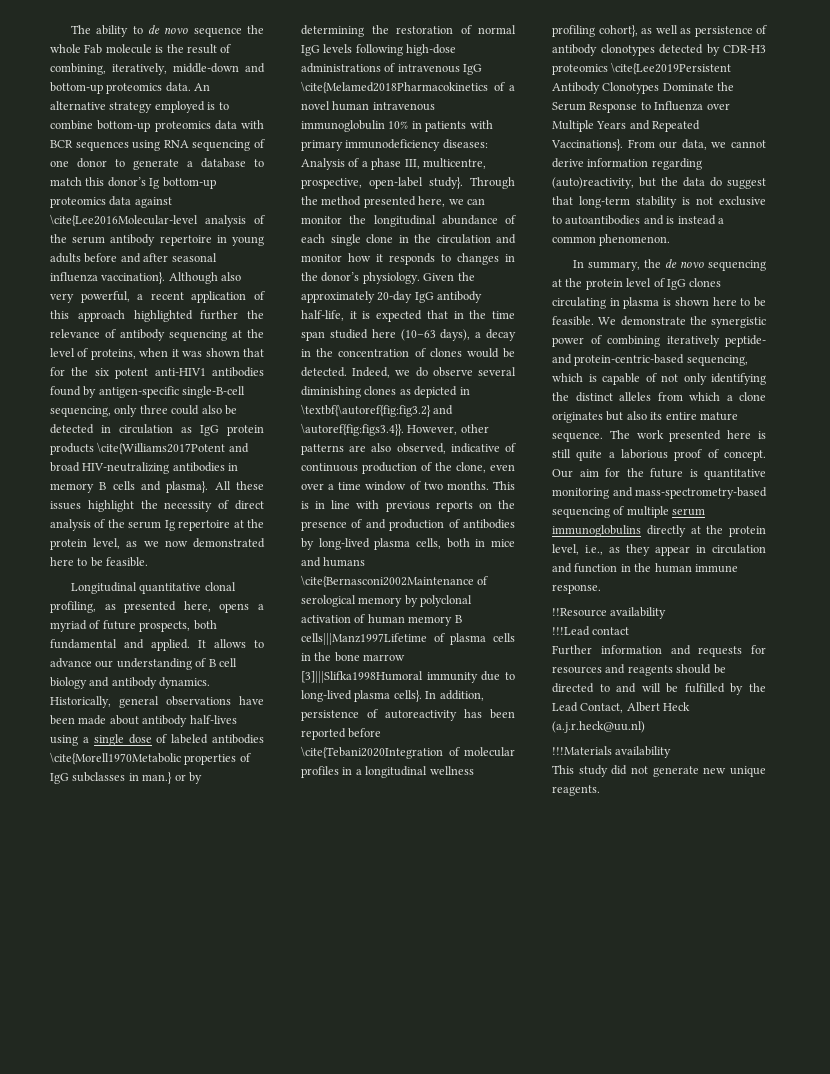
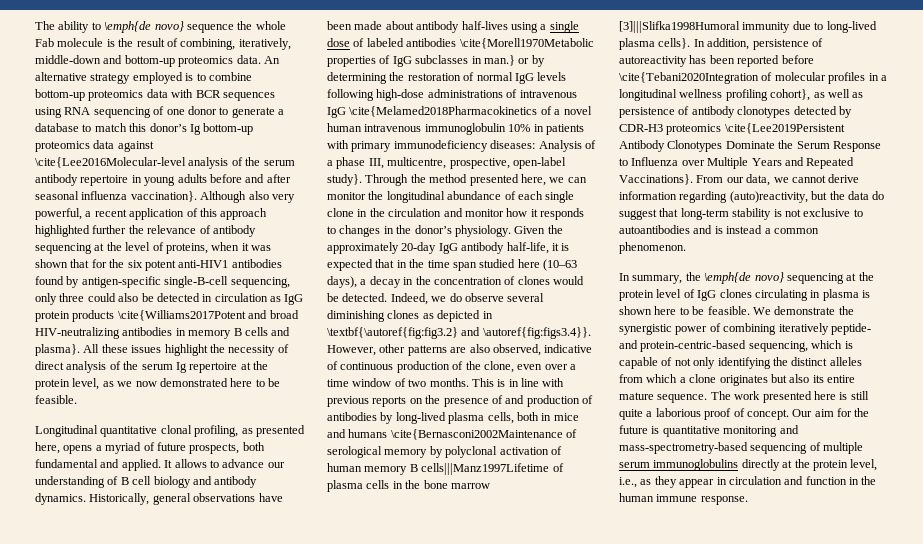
- The ability to de novo sequence the whole Fab molecule is the result of combining, iteratively, middle-down and bottom-up proteomics data.
+ The ability to \emph{de novo} sequence the whole Fab molecule is the result of combining, iteratively, middle-down and bottom-up proteomics data.
- In summary, the de novo sequencing at the protein level of IgG clones circulating in plasma is shown here to be feasible.
+ In summary, the \emph{de novo} sequencing at the protein level of IgG clones circulating in plasma is shown here to be feasible.
- !!Resource availability
- !!!Lead contact
- Further information and requests for resources and reagents should be directed to and will be fulfilled by the Lead Contact, Albert Heck (a.j.r.heck@uu.nl)
- !!!Materials availability
- This study did not generate new unique reagents.

